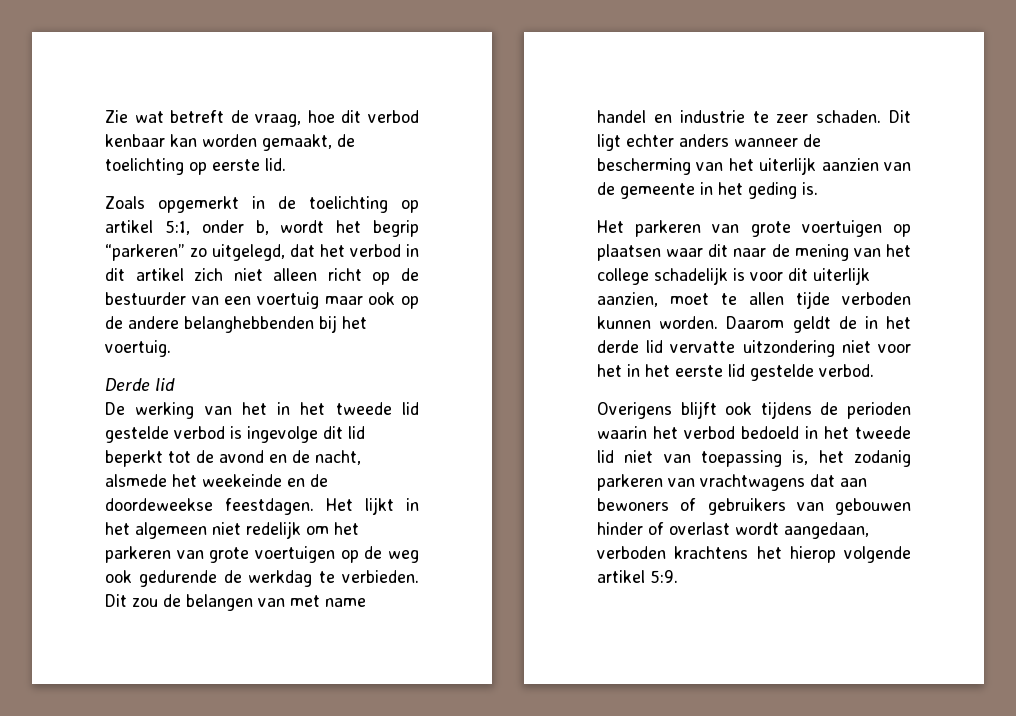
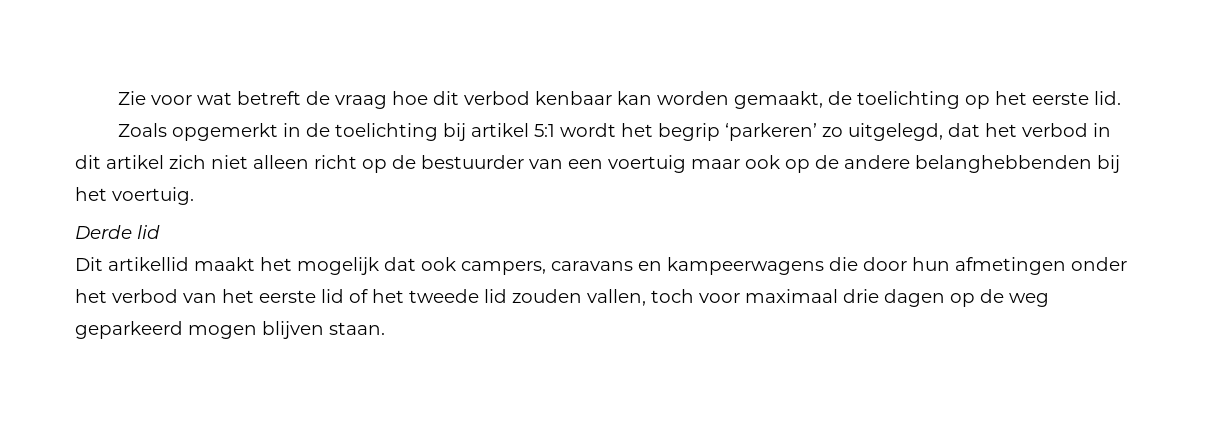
- Zie wat betreft de vraag, hoe dit verbod kenbaar kan worden gemaakt, de toelichting op eerste lid.
+ Zie voor wat betreft de vraag hoe dit verbod kenbaar kan worden gemaakt, de toelichting op het eerste lid.
- Zoals opgemerkt in de toelichting op artikel 5:1, onder b, wordt het begrip “parkeren” zo uitgelegd, dat het verbod in dit artikel zich niet alleen richt op de bestuurder van een voertuig maar ook op de andere belanghebbenden bij het voertuig.
+ Zoals opgemerkt in de toelichting bij artikel 5:1 wordt het begrip ‘parkeren’ zo uitgelegd, dat het verbod in dit artikel zich niet alleen richt op de bestuurder van een voertuig maar ook op de andere belanghebbenden bij het voertuig.
- De werking van het in het tweede lid gestelde verbod is ingevolge dit lid beperkt tot de avond en de nacht, alsmede het weekeinde en de doordeweekse feestdagen. Het lijkt in het algemeen niet redelijk om het parkeren van grote voertuigen op de weg ook gedurende de werkdag te verbieden. Dit zou de belangen van met name handel en industrie te zeer schaden. Dit ligt echter anders wanneer de bescherming van het uiterlijk aanzien van de gemeente in het geding is.
- Het parkeren van grote voertuigen op plaatsen waar dit naar de mening van het college schadelijk is voor dit uiterlijk aanzien, moet te allen tijde verboden kunnen worden. Daarom geldt de in het derde lid vervatte uitzondering niet voor het in het eerste lid gestelde verbod.
- Overigens blijft ook tijdens de perioden waarin het verbod bedoeld in het tweede lid niet van toepassing is, het zodanig parkeren van vrachtwagens dat aan bewoners of gebruikers van gebouwen hinder of overlast wordt aangedaan, verboden krachtens het hierop volgende artikel 5:9.
+ Dit artikellid maakt het mogelijk dat ook campers, caravans en kampeerwagens die door hun afmetingen onder het verbod van het eerste lid of het tweede lid zouden vallen, toch voor maximaal drie dagen op de weg geparkeerd mogen blijven staan.

